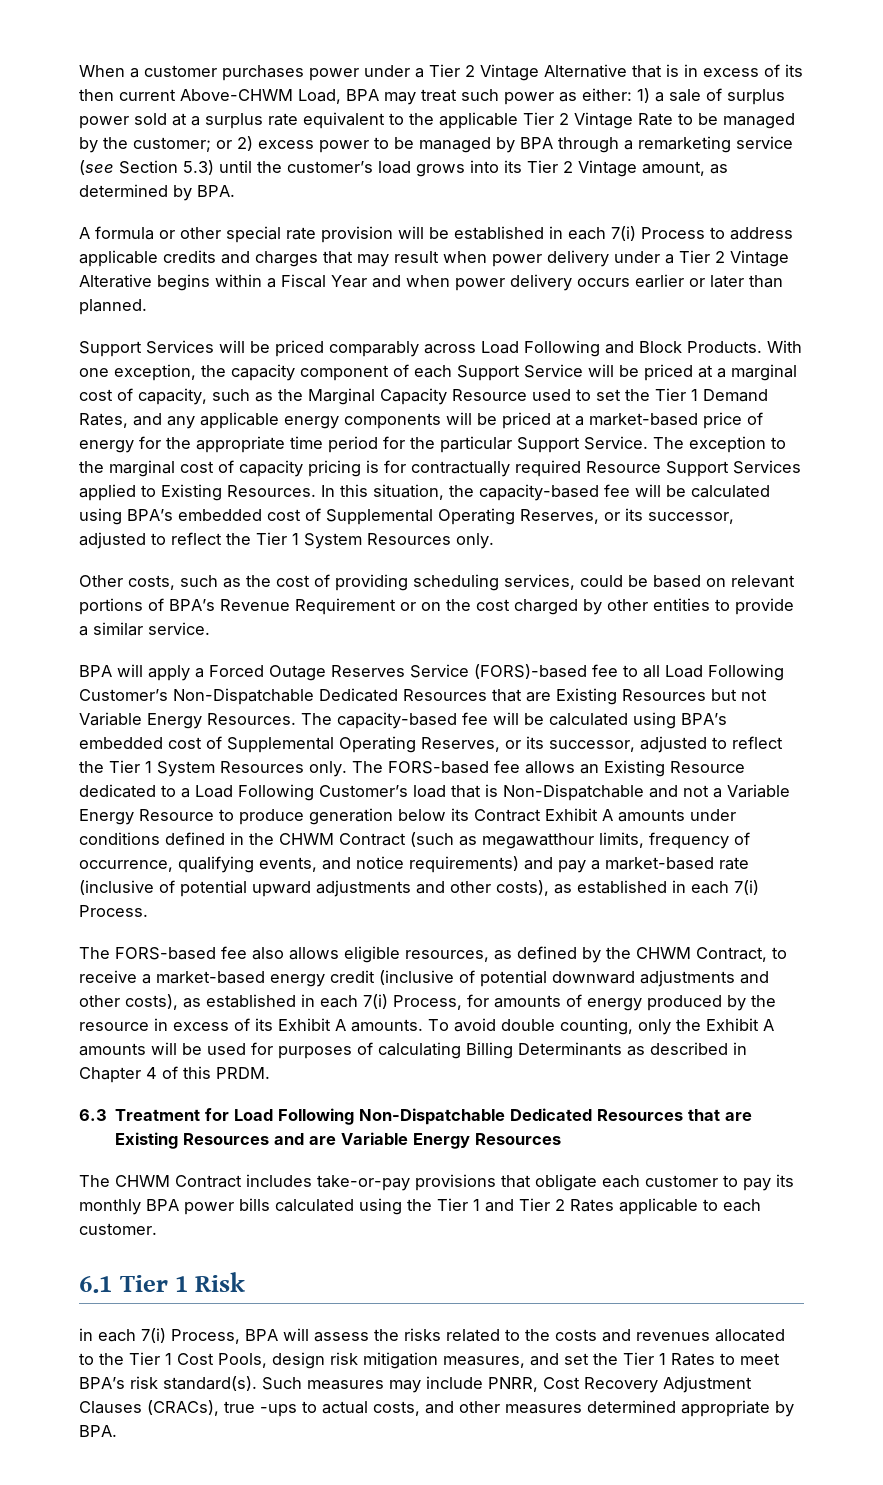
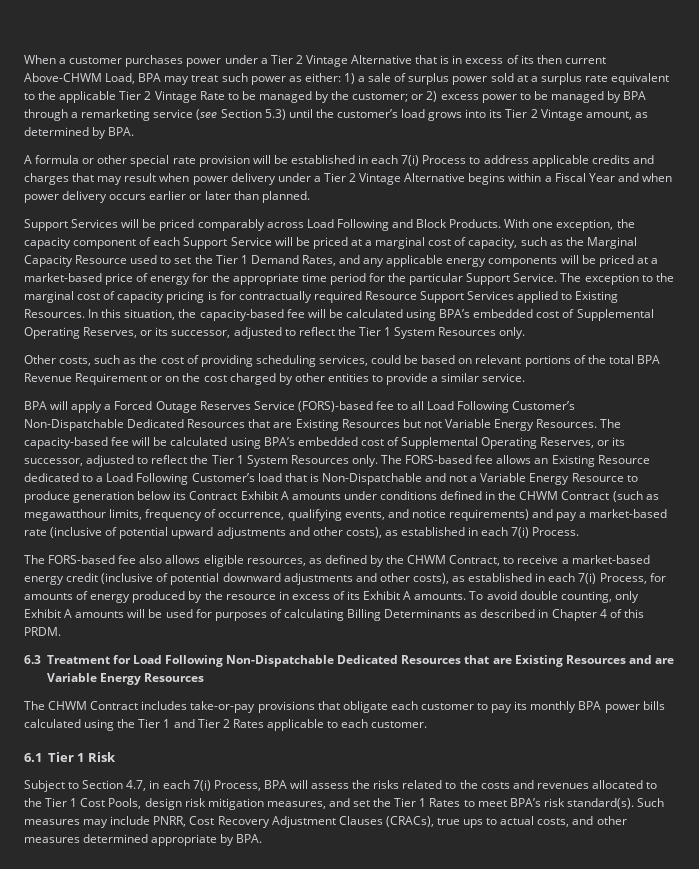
- A formula or other special rate provision will be established in each 7(i) Process to address applicable credits and charges that may result when power delivery under a Tier 2 Vintage Alterative begins within a Fiscal Year and when power delivery occurs earlier or later than planned.
+ A formula or other special rate provision will be established in each 7(i) Process to address applicable credits and charges that may result when power delivery under a Tier 2 Vintage Alternative begins within a Fiscal Year and when power delivery occurs earlier or later than planned.
- Other costs, such as the cost of providing scheduling services, could be based on relevant portions of BPA’s Revenue Requirement or on the cost charged by other entities to provide a similar service.
+ Other costs, such as the cost of providing scheduling services, could be based on relevant portions of the total BPA Revenue Requirement or on the cost charged by other entities to provide a similar service.
- To avoid double counting, only the Exhibit A amounts will be used for purposes of calculating Billing Determinants as described in Chapter 4 of this PRDM.
+ To avoid double counting, only Exhibit A amounts will be used for purposes of calculating Billing Determinants as described in Chapter 4 of this PRDM.
- in each 7(i) Process, BPA will assess the risks related to the costs and revenues allocated to the Tier 1 Cost Pools, design risk mitigation measures, and set the Tier 1 Rates to meet BPA’s risk standard(s).
+ Subject to Section 4.7, in each 7(i) Process, BPA will assess the risks related to the costs and revenues allocated to the Tier 1 Cost Pools, design risk mitigation measures, and set the Tier 1 Rates to meet BPA’s risk standard(s).
- Such measures may include PNRR, Cost Recovery Adjustment Clauses (CRACs), true -ups to actual costs, and other measures determined appropriate by BPA.
+ Such measures may include PNRR, Cost Recovery Adjustment Clauses (CRACs), true ups to actual costs, and other measures determined appropriate by BPA.

